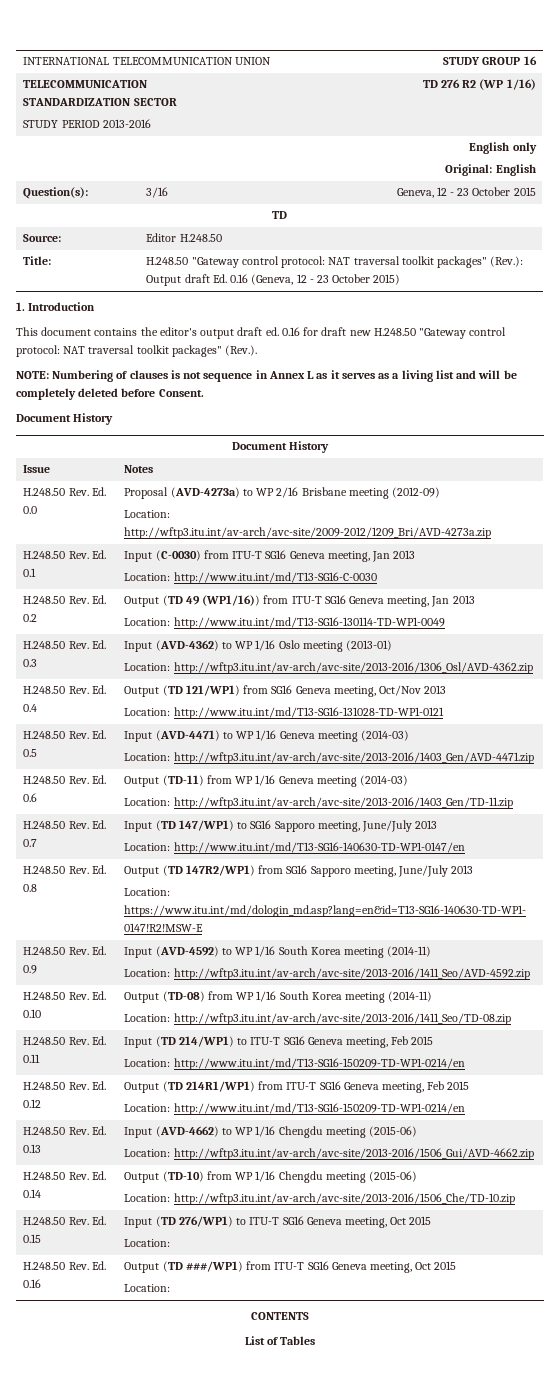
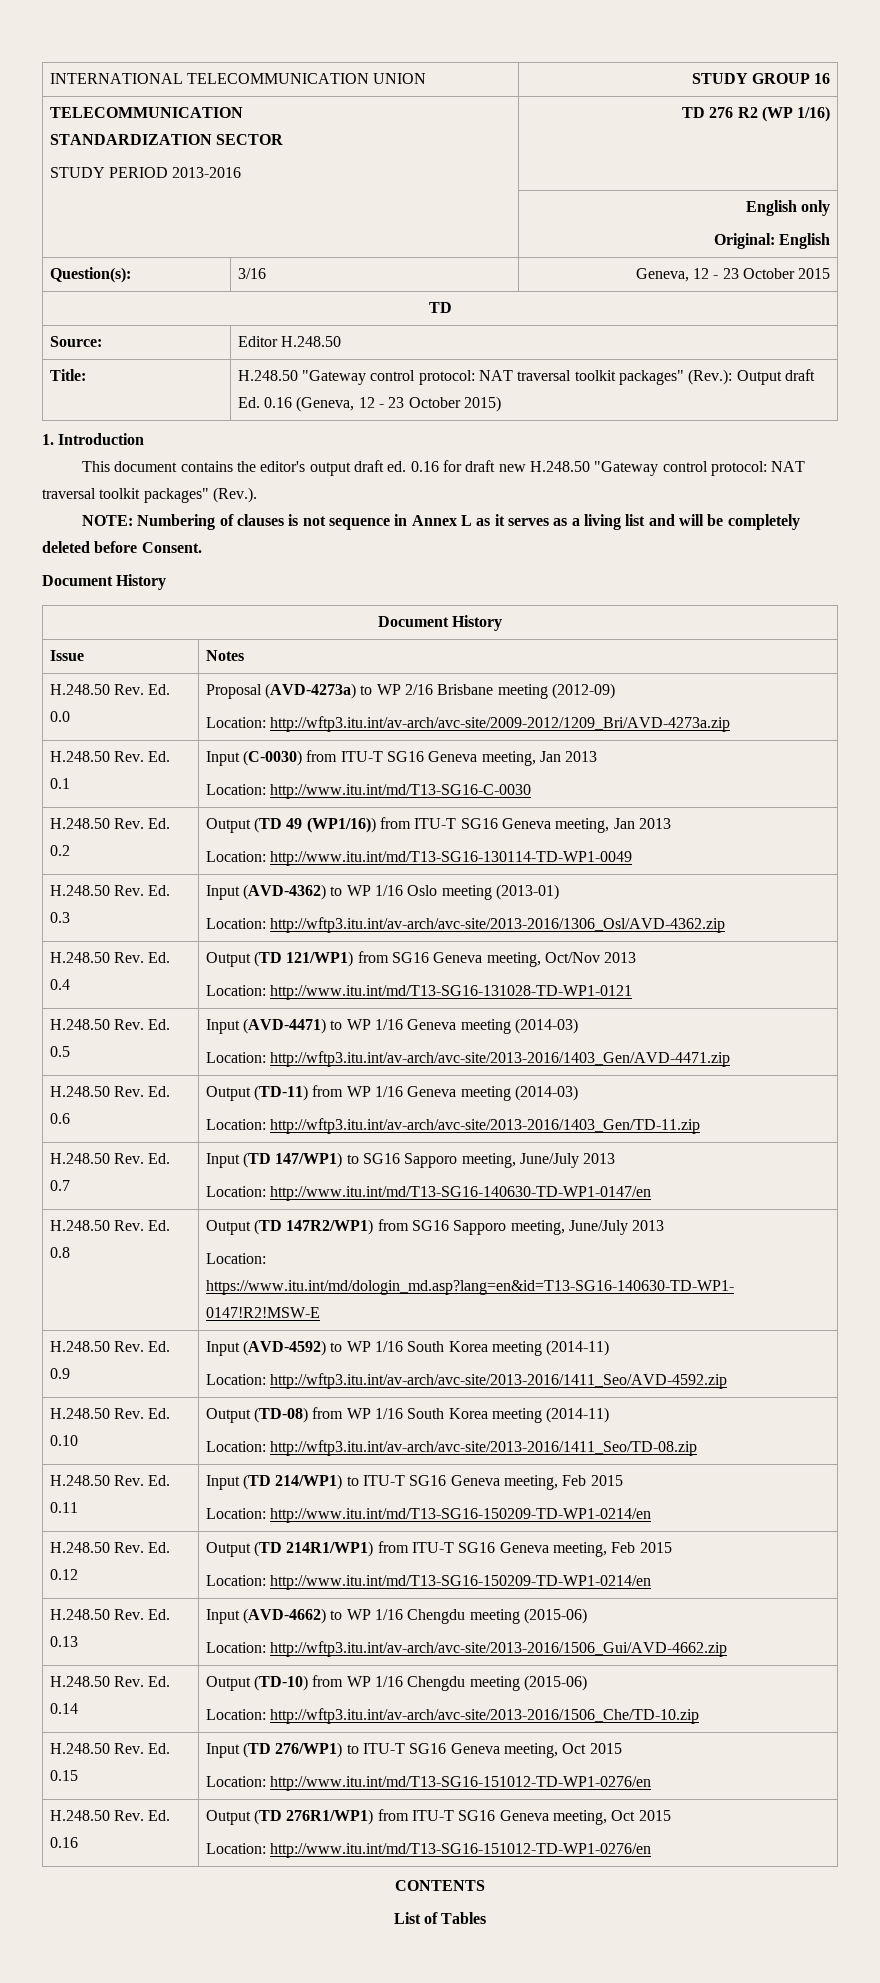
  H.248.50 Rev. Ed. 0.15 | Input (TD 276/WP1) to ITU-T SG16 Geneva meeting, Oct 2015
- Location:
+ Location: http://www.itu.int/md/T13-SG16-151012-TD-WP1-0276/en
- H.248.50 Rev. Ed. 0.16 | Output (TD ###/WP1) from ITU-T SG16 Geneva meeting, Oct 2015
- Location:
+ H.248.50 Rev. Ed. 0.16 | Output (TD 276R1/WP1) from ITU-T SG16 Geneva meeting, Oct 2015
+ Location: http://www.itu.int/md/T13-SG16-151012-TD-WP1-0276/en

